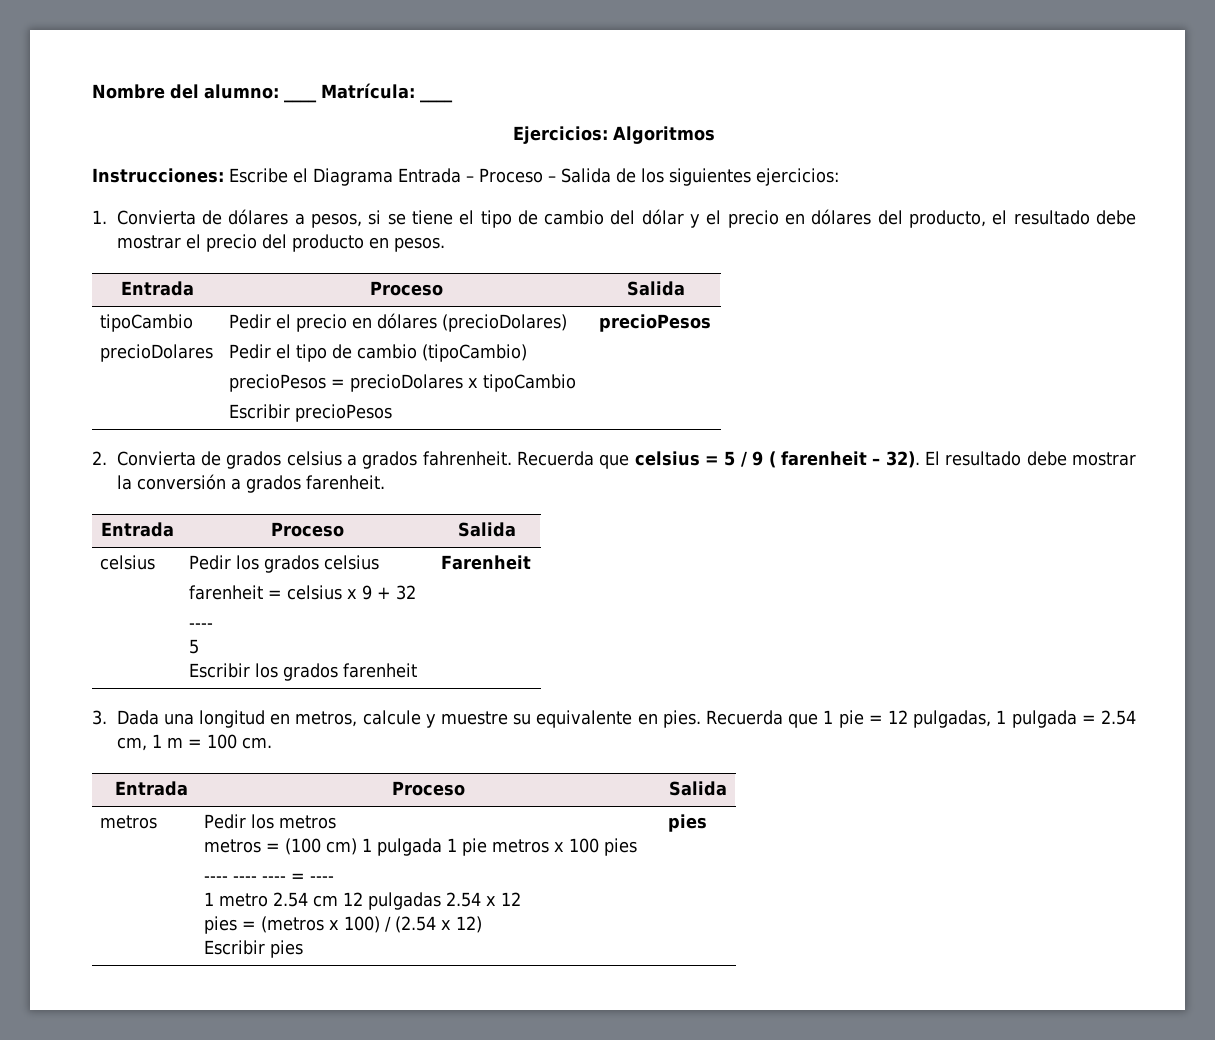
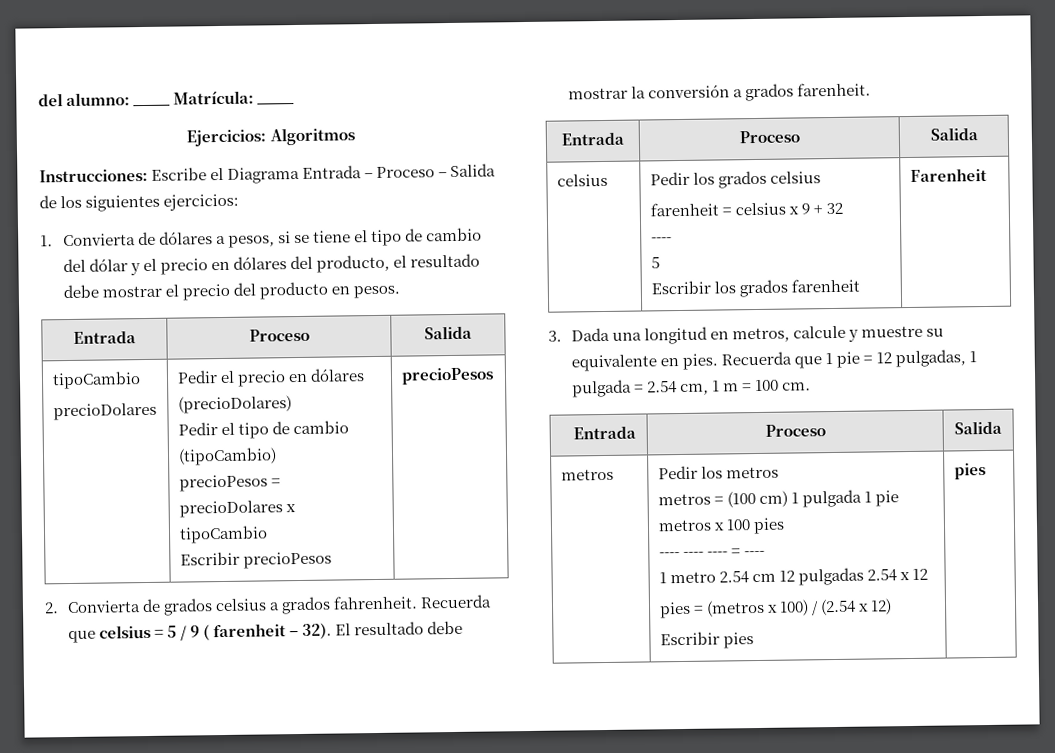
- Nombre del alumno: ____ Matrícula: ____
+ del alumno: ____ Matrícula: ____

